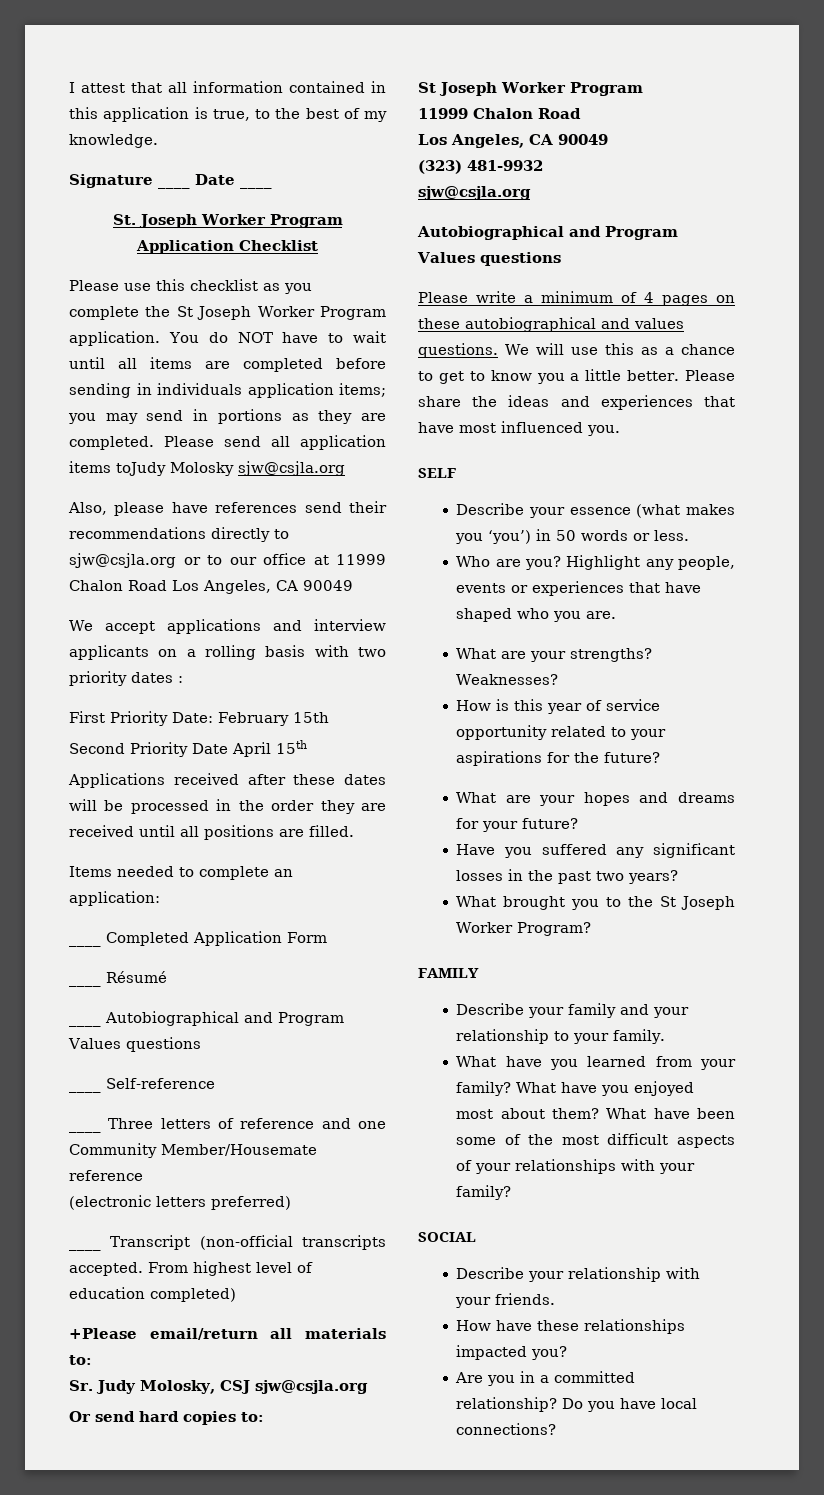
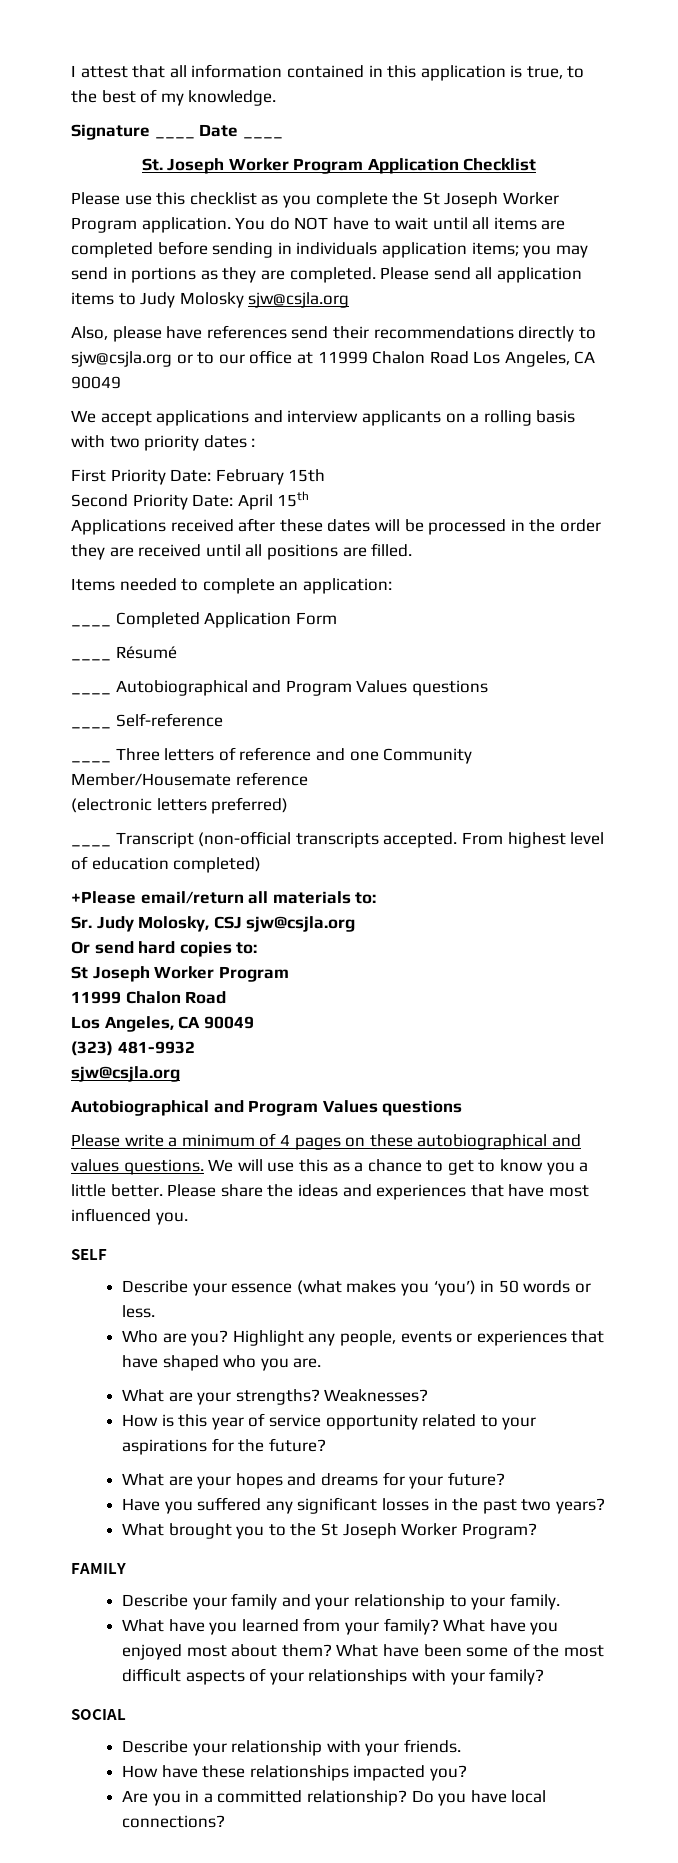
- Please send all application items toJudy Molosky sjw@csjla.org
+ Please send all application items to Judy Molosky sjw@csjla.org
- Second Priority Date April 15th
+ Second Priority Date: April 15th

